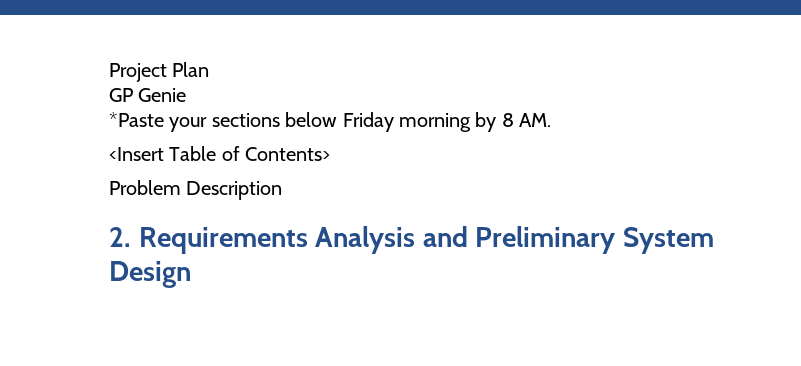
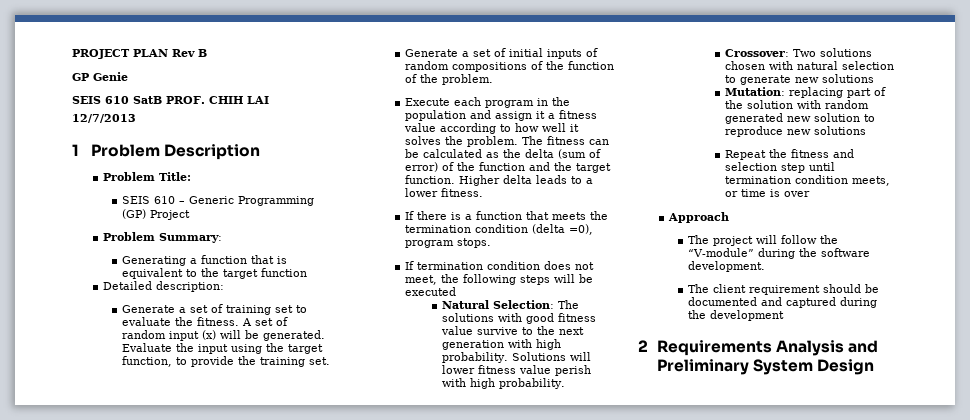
- Project Plan
+ PROJECT PLAN Rev B
  GP Genie
- *Paste your sections below Friday morning by 8 AM.
- <Insert Table of Contents>
- Problem Description
- 2. Requirements Analysis and Preliminary System Design
+ SEIS 610 SatB PROF. CHIH LAI
+ 12/7/2013
+ 1 Problem Description
+ Problem Title:
+ SEIS 610 – Generic Programming (GP) Project
+ Problem Summary:
+ Generating a function that is equivalent to the target function
+ Detailed description:
+ Generate a set of training set to evaluate the fitness. A set of random input (x) will be generated. Evaluate the input using the target function, to provide the training set.
+ Generate a set of initial inputs of random compositions of the function of the problem.
+ Execute each program in the population and assign it a fitness value according to how well it solves the problem. The fitness can be calculated as the delta (sum of error) of the function and the target function. Higher delta leads to a lower fitness.
+ If there is a function that meets the termination condition (delta =0), program stops.
+ If termination condition does not meet, the following steps will be executed
+ Natural Selection: The solutions with good fitness value survive to the next generation with high probability. Solutions will lower fitness value perish with high probability.
+ Crossover: Two solutions chosen with natural selection to generate new solutions
+ Mutation: replacing part of the solution with random generated new solution to reproduce new solutions
+ Repeat the fitness and selection step until termination condition meets, or time is over
+ Approach
+ The project will follow the “V-module” during the software development.
+ The client requirement should be documented and captured during the development
+ 2 Requirements Analysis and Preliminary System Design

